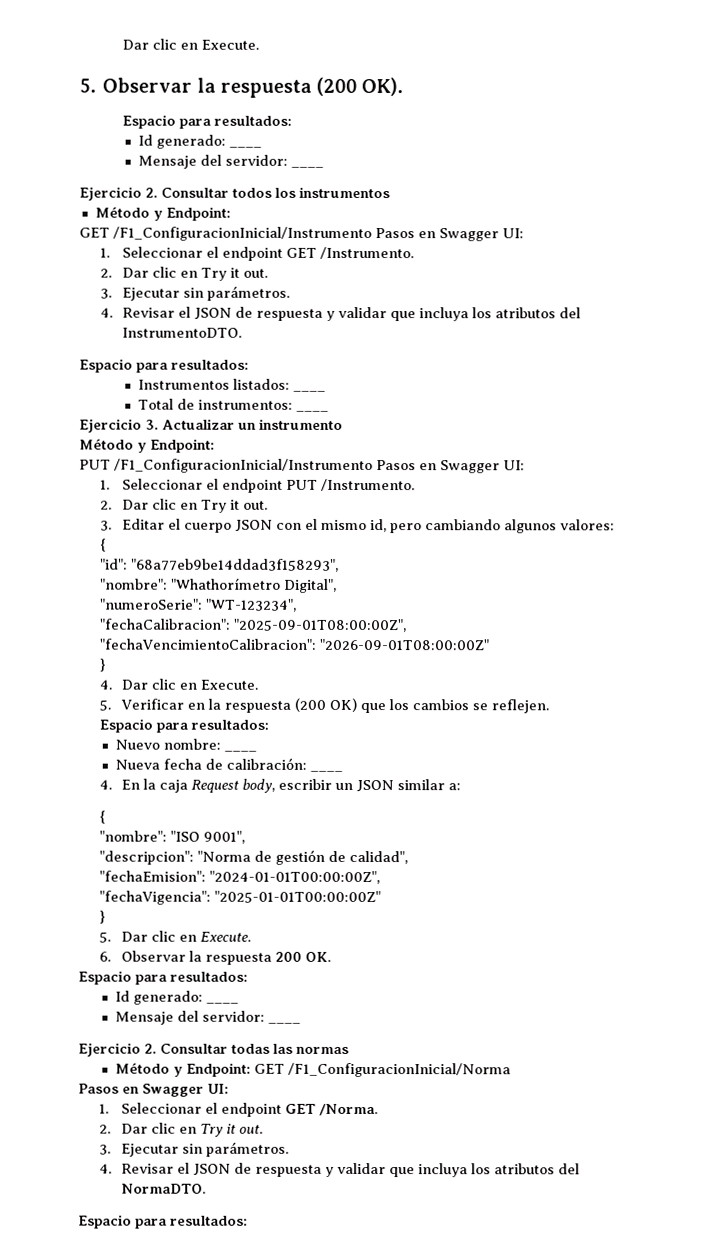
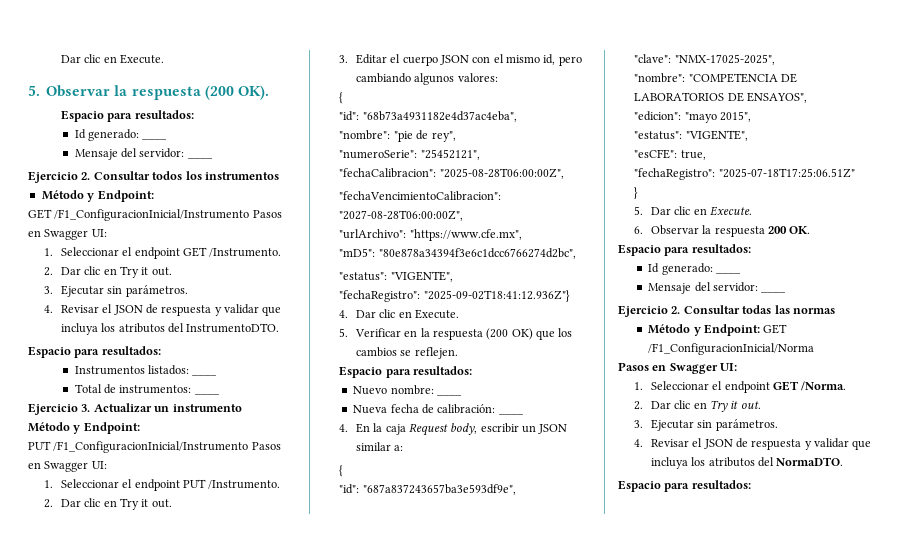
- "id": "68a77eb9be14ddad3f158293",
- "nombre": "Whathorímetro Digital",
+ "id": "68b73a4931182e4d37ac4eba",
+ "nombre": "pie de rey",
- "numeroSerie": "WT-123234",
+ "numeroSerie": "25452121",
- "fechaCalibracion": "2025-09-01T08:00:00Z",
+ "fechaCalibracion": "2025-08-28T06:00:00Z",
- "fechaVencimientoCalibracion": "2026-09-01T08:00:00Z"
- }
+ "fechaVencimientoCalibracion": "2027-08-28T06:00:00Z",
+ "urlArchivo": "https://www.cfe.mx",
+ "mD5": "80e878a34394f3e6c1dcc6766274d2bc",
+ "estatus": "VIGENTE",
+ "fechaRegistro": "2025-09-02T18:41:12.936Z"}
- "nombre": "ISO 9001",
- "descripcion": "Norma de gestión de calidad",
- "fechaEmision": "2024-01-01T00:00:00Z",
- "fechaVigencia": "2025-01-01T00:00:00Z"
+ "id": "687a837243657ba3e593df9e",
+ "clave": "NMX-17025-2025",
+ "nombre": "COMPETENCIA DE LABORATORIOS DE ENSAYOS",
+ "edicion": "mayo 2015",
+ "estatus": "VIGENTE",
+ "esCFE": true,
+ "fechaRegistro": "2025-07-18T17:25:06.51Z"

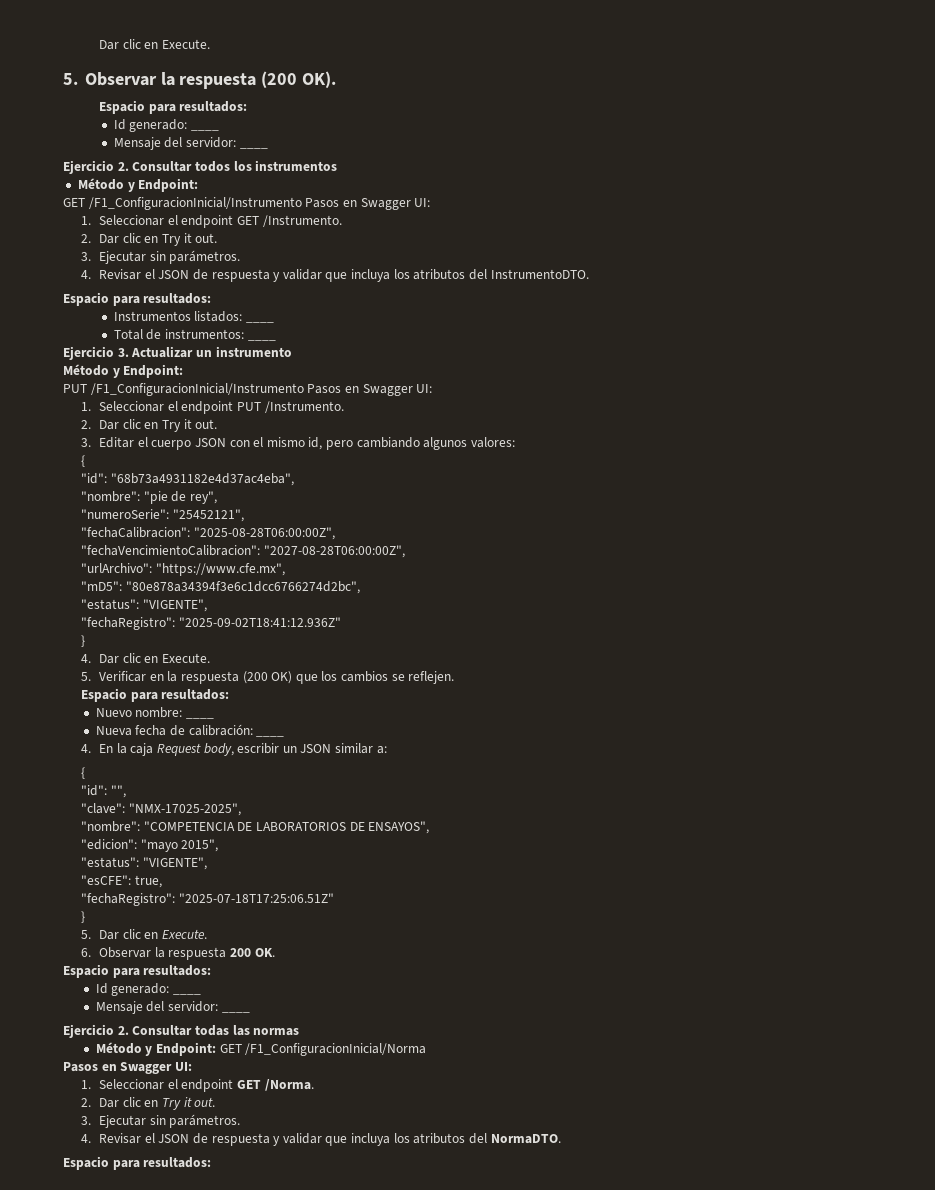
- "fechaRegistro": "2025-09-02T18:41:12.936Z"}
+ "fechaRegistro": "2025-09-02T18:41:12.936Z"
+ }
- "id": "687a837243657ba3e593df9e",
+ "id": "",

